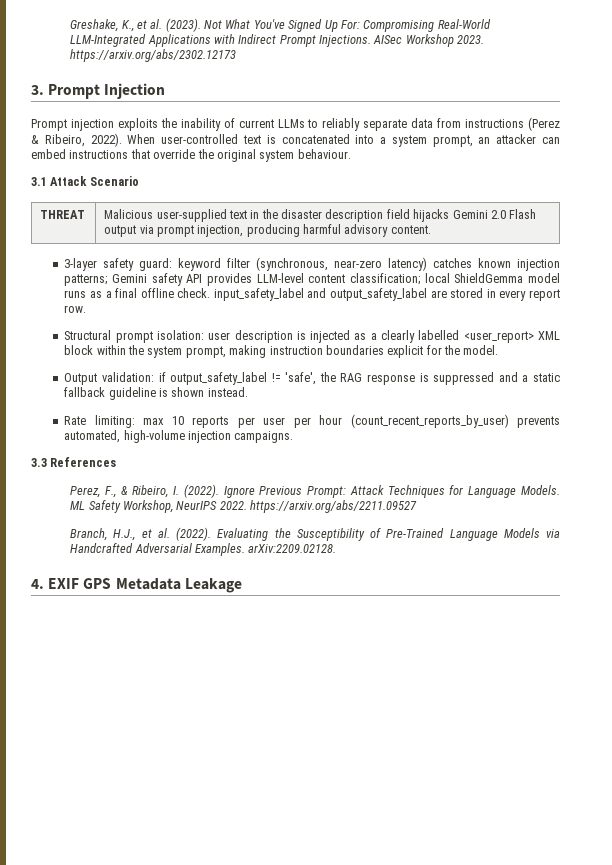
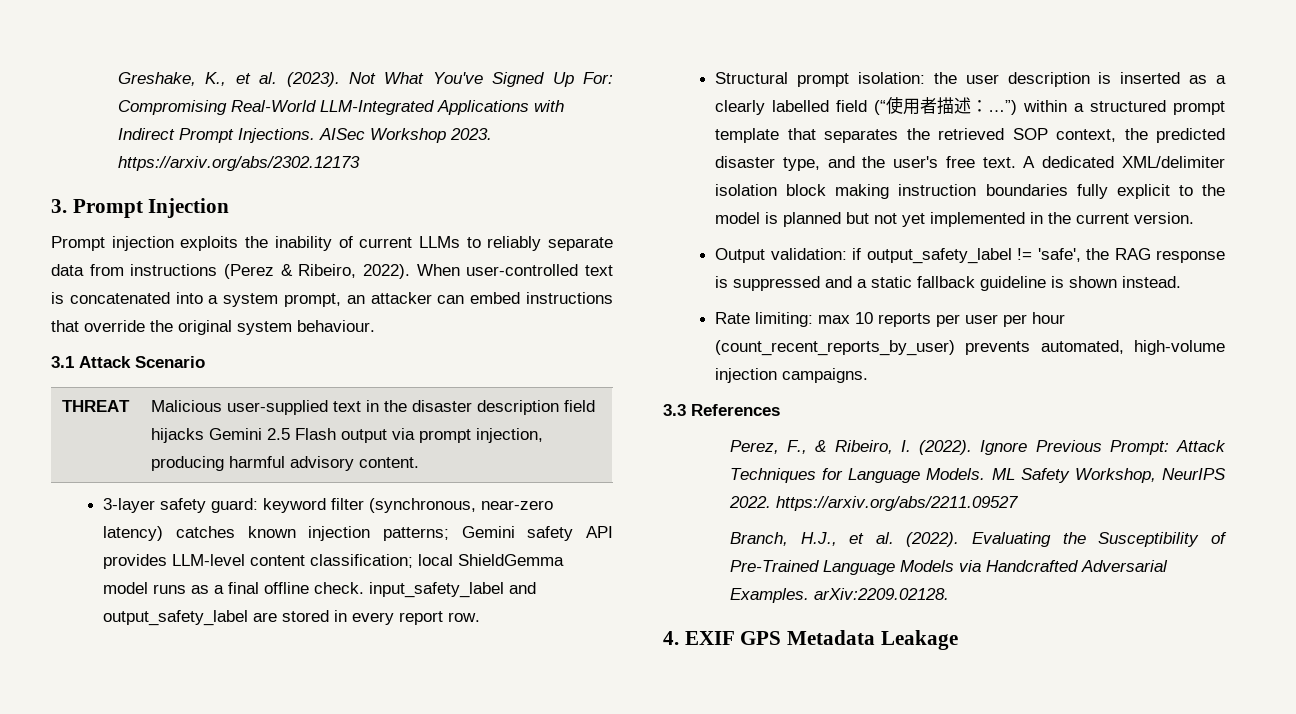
- THREAT | Malicious user-supplied text in the disaster description field hijacks Gemini 2.0 Flash output via prompt injection, producing harmful advisory content.
+ THREAT | Malicious user-supplied text in the disaster description field hijacks Gemini 2.5 Flash output via prompt injection, producing harmful advisory content.
- Structural prompt isolation: user description is injected as a clearly labelled <user_report> XML block within the system prompt, making instruction boundaries explicit for the model.
+ Structural prompt isolation: the user description is inserted as a clearly labelled field (“使用者描述：…”) within a structured prompt template that separates the retrieved SOP context, the predicted disaster type, and the user's free text. A dedicated XML/delimiter isolation block making instruction boundaries fully explicit to the model is planned but not yet implemented in the current version.

